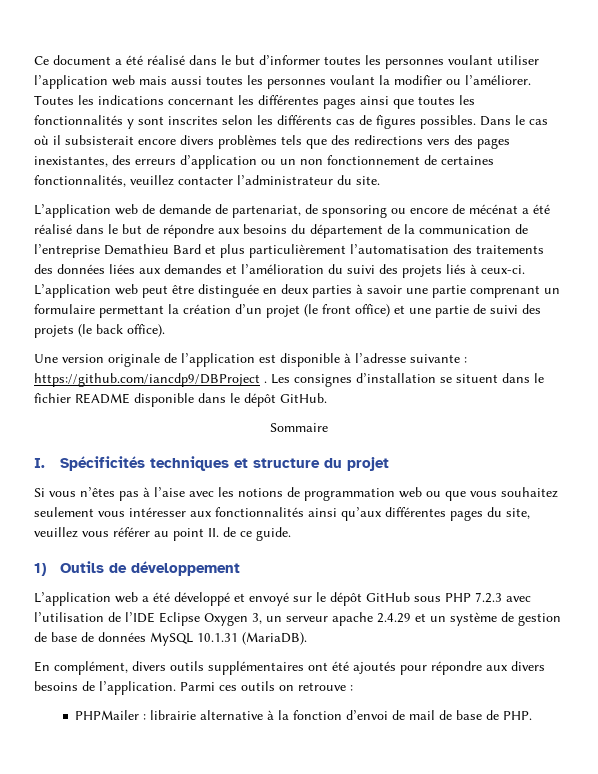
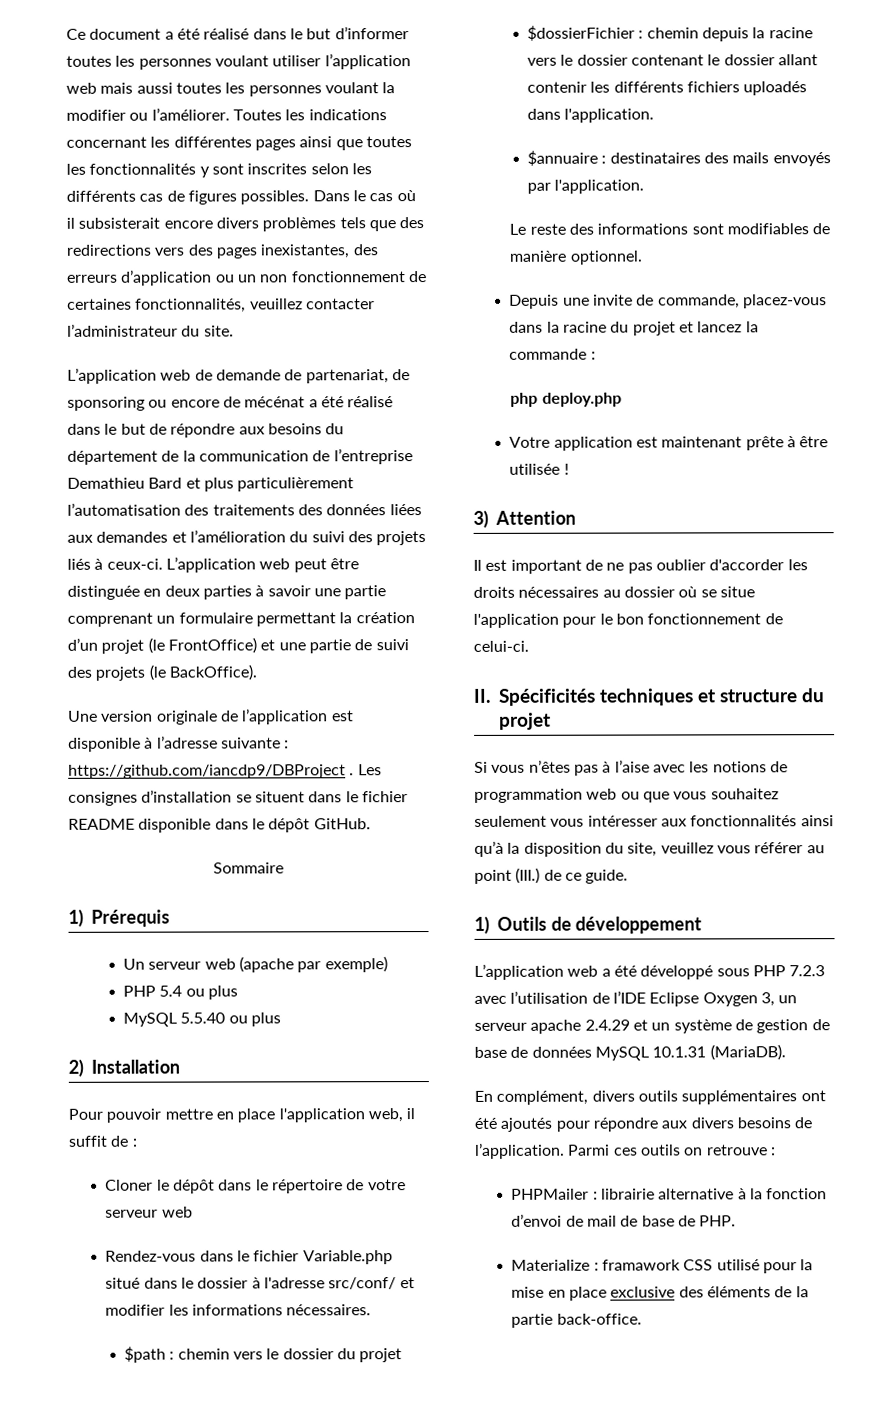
- L’application web peut être distinguée en deux parties à savoir une partie comprenant un formulaire permettant la création d’un projet (le front office) et une partie de suivi des projets (le back office).
+ L’application web peut être distinguée en deux parties à savoir une partie comprenant un formulaire permettant la création d’un projet (le FrontOffice) et une partie de suivi des projets (le BackOffice).
- I. Spécificités techniques et structure du projet
+ 1) Prérequis
+ Un serveur web (apache par exemple)
+ PHP 5.4 ou plus
+ MySQL 5.5.40 ou plus
+ 2) Installation
+ Pour pouvoir mettre en place l'application web, il suffit de :
+ Cloner le dépôt dans le répertoire de votre serveur web
+ Rendez-vous dans le fichier Variable.php situé dans le dossier à l'adresse src/conf/ et modifier les informations nécessaires.
+ $path : chemin vers le dossier du projet
+ $dossierFichier : chemin depuis la racine vers le dossier contenant le dossier allant contenir les différents fichiers uploadés dans l'application.
+ $annuaire : destinataires des mails envoyés par l'application.
+ Le reste des informations sont modifiables de manière optionnel.
+ Depuis une invite de commande, placez-vous dans la racine du projet et lancez la commande :
+ php deploy.php
+ Votre application est maintenant prête à être utilisée !
+ 3) Attention
+ Il est important de ne pas oublier d'accorder les droits nécessaires au dossier où se situe l'application pour le bon fonctionnement de celui-ci.
+ II. Spécificités techniques et structure du projet
- Si vous n’êtes pas à l’aise avec les notions de programmation web ou que vous souhaitez seulement vous intéresser aux fonctionnalités ainsi qu’aux différentes pages du site, veuillez vous référer au point II. de ce guide.
+ Si vous n’êtes pas à l’aise avec les notions de programmation web ou que vous souhaitez seulement vous intéresser aux fonctionnalités ainsi qu’à la disposition du site, veuillez vous référer au point (III.) de ce guide.
- L’application web a été développé et envoyé sur le dépôt GitHub sous PHP 7.2.3 avec l’utilisation de l’IDE Eclipse Oxygen 3, un serveur apache 2.4.29 et un système de gestion de base de données MySQL 10.1.31 (MariaDB).
+ L’application web a été développé sous PHP 7.2.3 avec l’utilisation de l’IDE Eclipse Oxygen 3, un serveur apache 2.4.29 et un système de gestion de base de données MySQL 10.1.31 (MariaDB).
+ Materialize : framawork CSS utilisé pour la mise en place exclusive des éléments de la partie back-office.

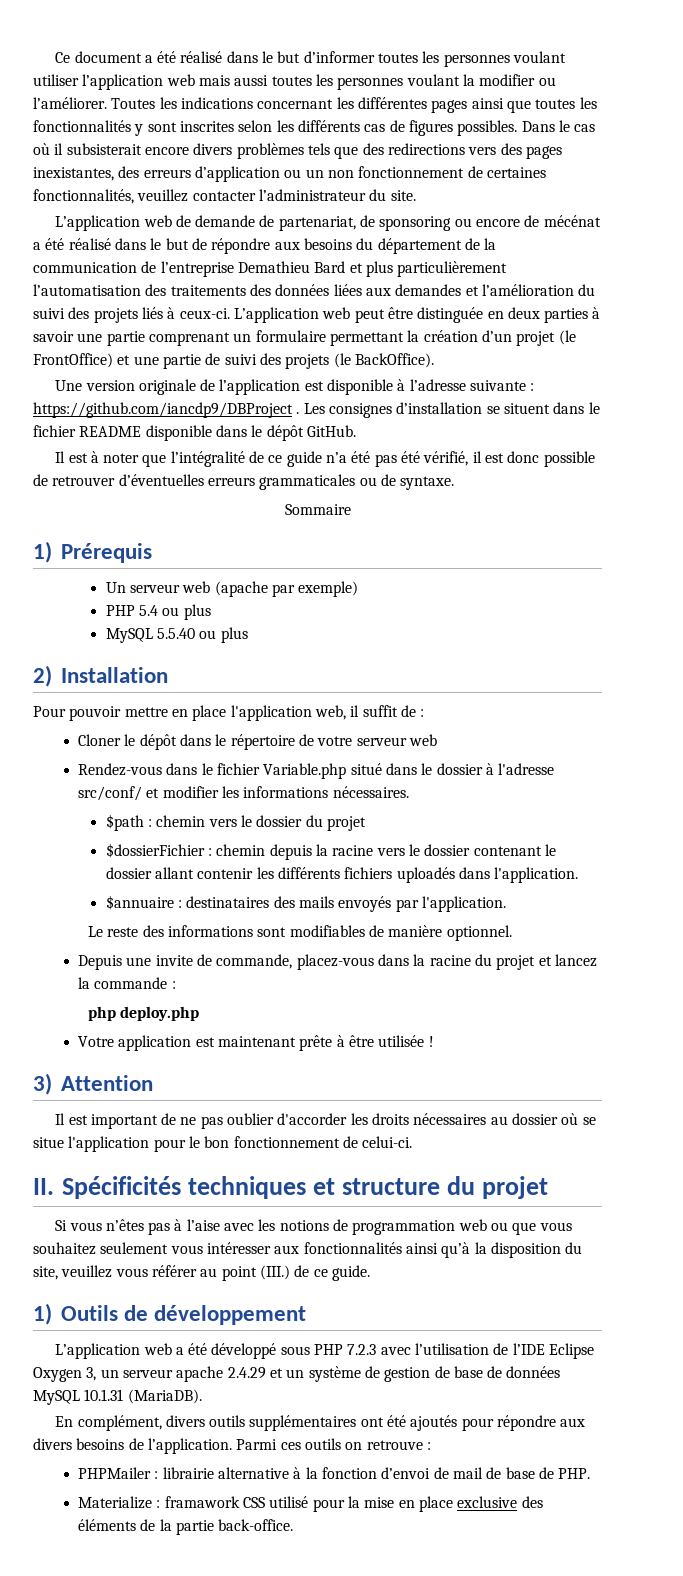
+ Il est à noter que l’intégralité de ce guide n’a été pas été vérifié, il est donc possible de retrouver d’éventuelles erreurs grammaticales ou de syntaxe.

